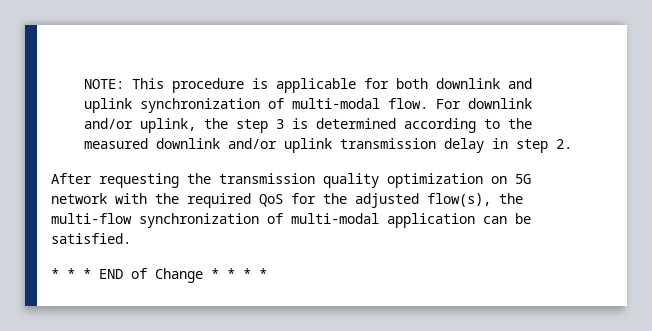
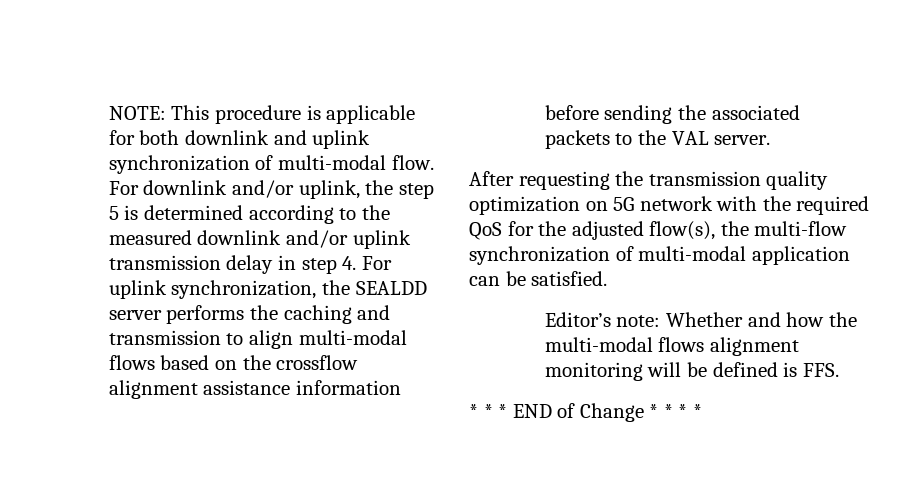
- For downlink and/or uplink, the step 3 is determined according to the measured downlink and/or uplink transmission delay in step 2.
+ For downlink and/or uplink, the step 5 is determined according to the measured downlink and/or uplink transmission delay in step 4. For uplink synchronization, the SEALDD server performs the caching and transmission to align multi-modal flows based on the crossflow alignment assistance information before sending the associated packets to the VAL server.
+ Editor’s note: Whether and how the multi-modal flows alignment monitoring will be defined is FFS.

